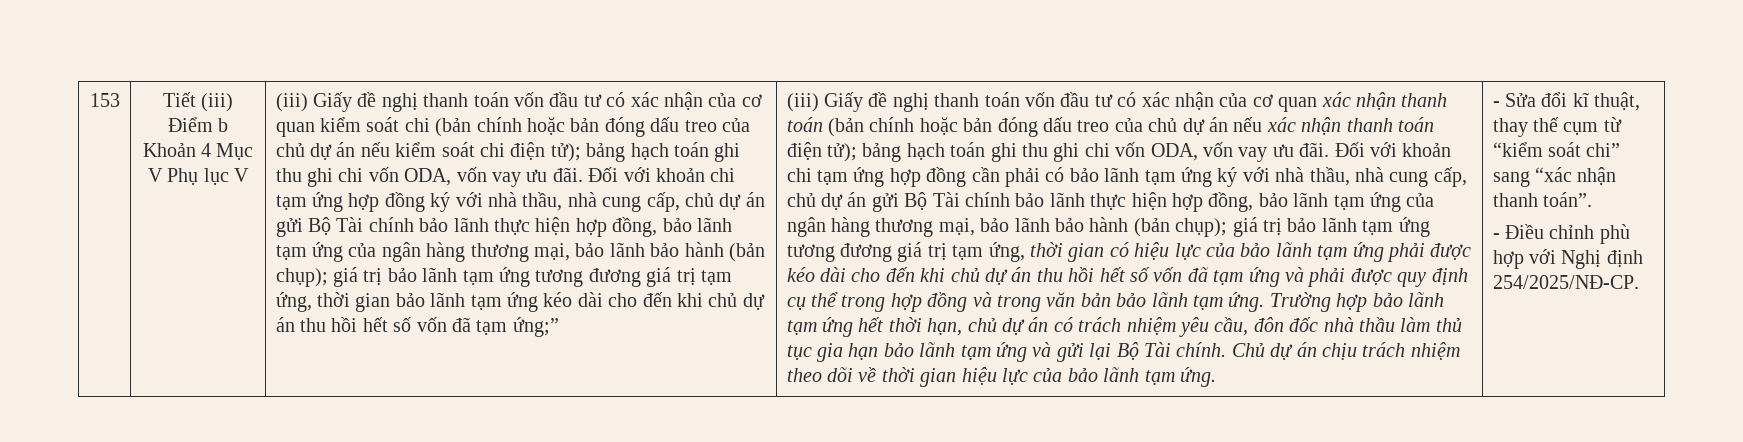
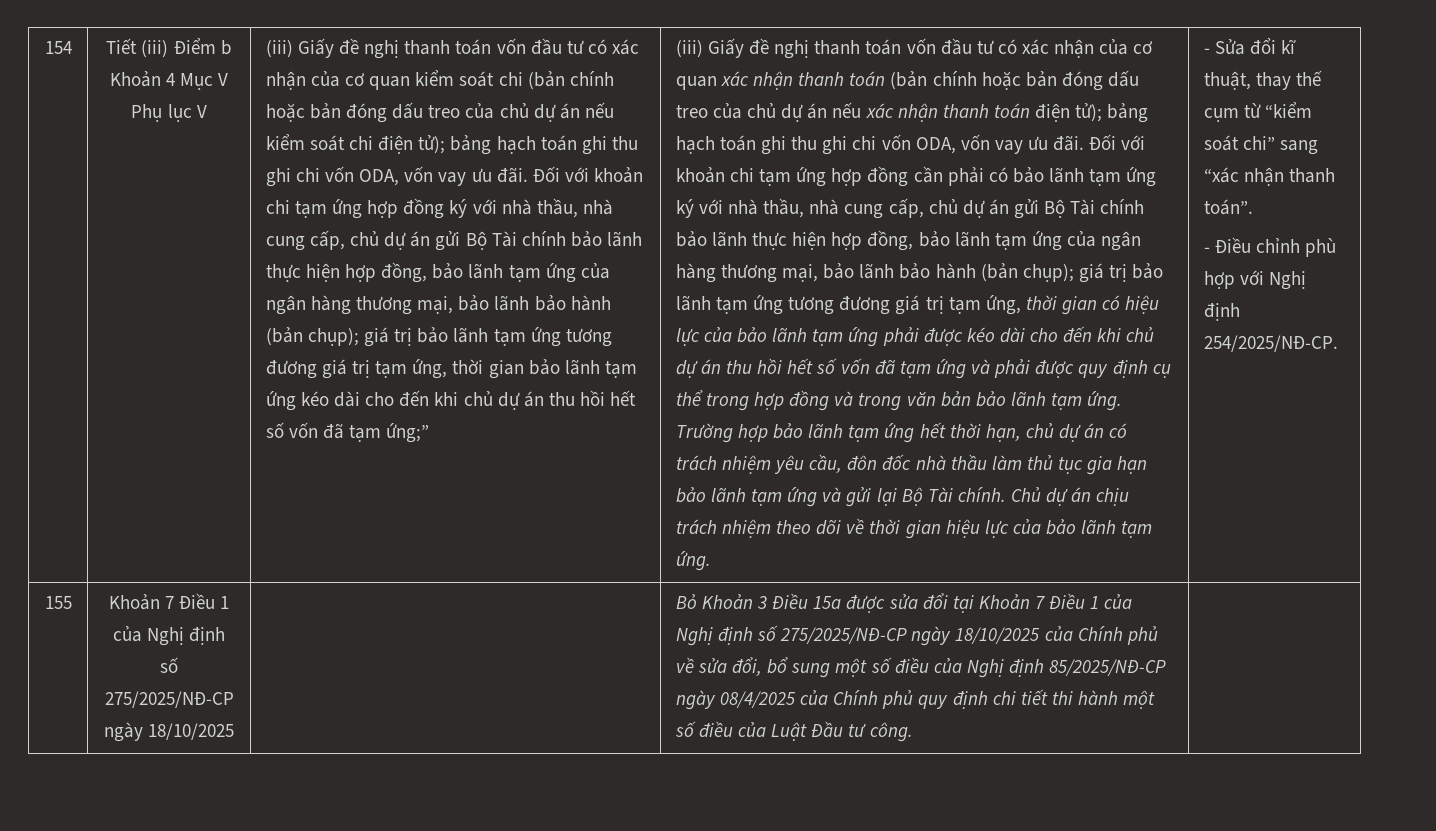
- 153
+ 154
+ 155 | Khoản 7 Điều 1 của Nghị định số 275/2025/NĐ-CP ngày 18/10/2025 | | Bỏ Khoản 3 Điều 15a được sửa đổi tại Khoản 7 Điều 1 của Nghị định số 275/2025/NĐ-CP ngày 18/10/2025 của Chính phủ về sửa đổi, bổ sung một số điều của Nghị định 85/2025/NĐ-CP ngày 08/4/2025 của Chính phủ quy định chi tiết thi hành một số điều của Luật Đầu tư công.

